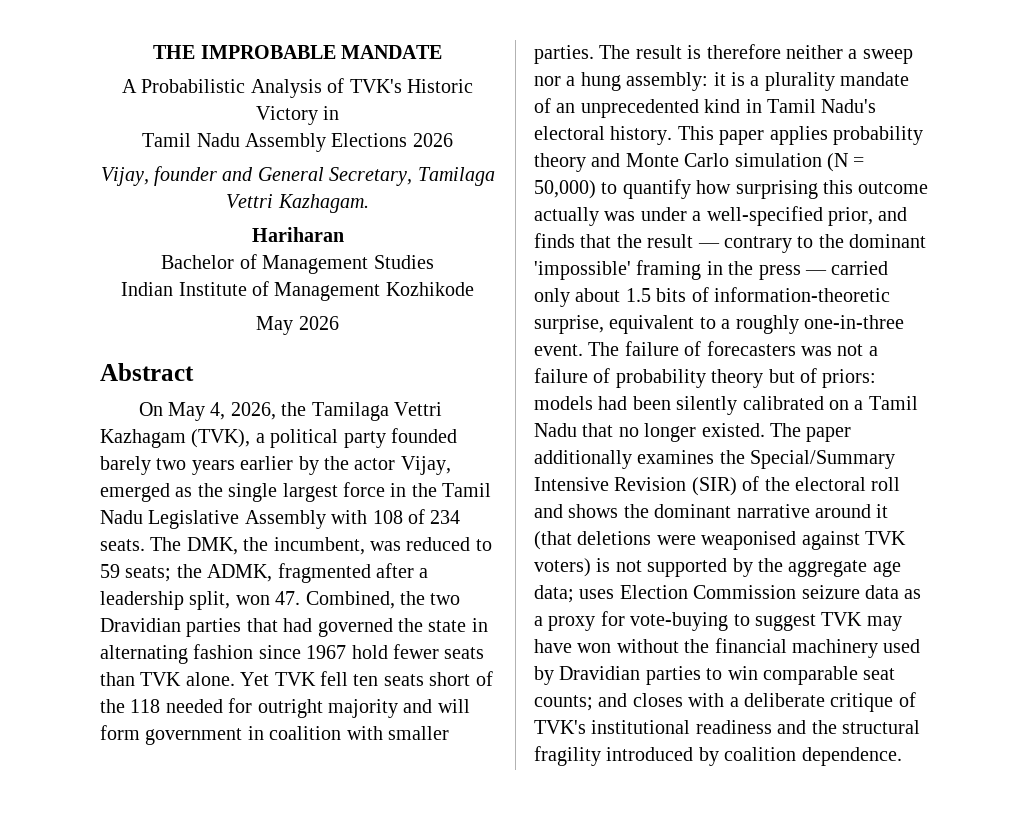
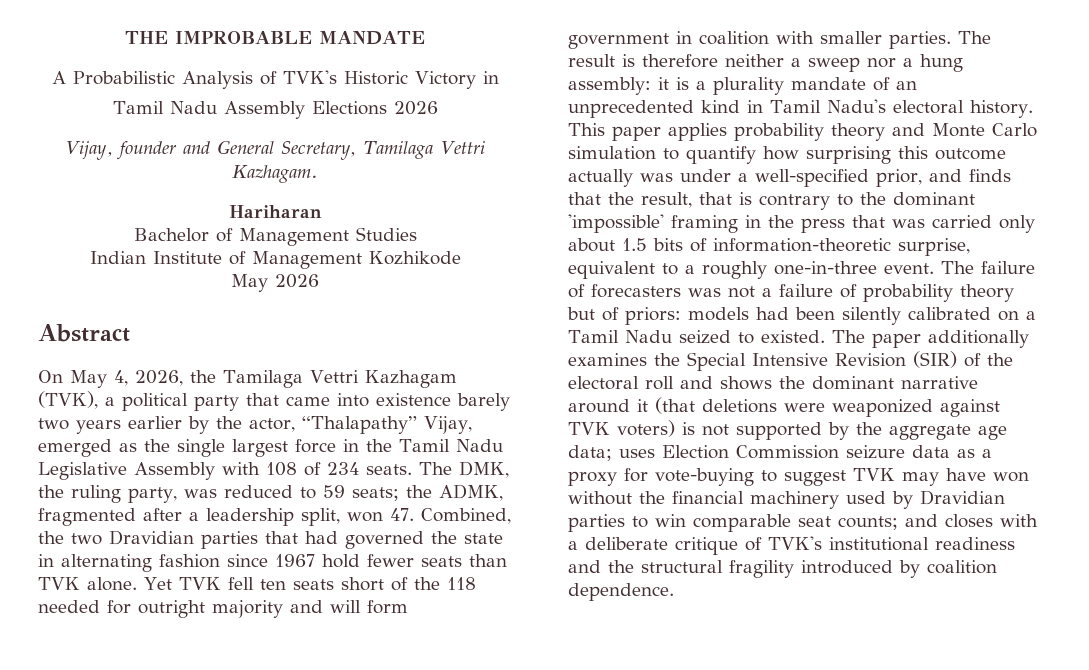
- On May 4, 2026, the Tamilaga Vettri Kazhagam (TVK), a political party founded barely two years earlier by the actor Vijay, emerged as the single largest force in the Tamil Nadu Legislative Assembly with 108 of 234 seats.
+ On May 4, 2026, the Tamilaga Vettri Kazhagam (TVK), a political party that came into existence barely two years earlier by the actor, “Thalapathy” Vijay, emerged as the single largest force in the Tamil Nadu Legislative Assembly with 108 of 234 seats.
- The DMK, the incumbent, was reduced to 59 seats; the ADMK, fragmented after a leadership split, won 47. Combined, the two Dravidian parties that had governed the state in alternating fashion since 1967 hold fewer seats than TVK alone.
+ The DMK, the ruling party, was reduced to 59 seats; the ADMK, fragmented after a leadership split, won 47. Combined, the two Dravidian parties that had governed the state in alternating fashion since 1967 hold fewer seats than TVK alone.
- This paper applies probability theory and Monte Carlo simulation (N = 50,000) to quantify how surprising this outcome actually was under a well-specified prior, and finds that the result — contrary to the dominant 'impossible' framing in the press — carried only about 1.5 bits of information-theoretic surprise, equivalent to a roughly one-in-three event.
+ This paper applies probability theory and Monte Carlo simulation to quantify how surprising this outcome actually was under a well-specified prior, and finds that the result, that is contrary to the dominant 'impossible' framing in the press that was carried only about 1.5 bits of information-theoretic surprise, equivalent to a roughly one-in-three event.
- The failure of forecasters was not a failure of probability theory but of priors: models had been silently calibrated on a Tamil Nadu that no longer existed.
+ The failure of forecasters was not a failure of probability theory but of priors: models had been silently calibrated on a Tamil Nadu seized to existed.
- The paper additionally examines the Special/Summary Intensive Revision (SIR) of the electoral roll and shows the dominant narrative around it (that deletions were weaponised against TVK voters) is not supported by the aggregate age data;
+ The paper additionally examines the Special Intensive Revision (SIR) of the electoral roll and shows the dominant narrative around it (that deletions were weaponized against TVK voters) is not supported by the aggregate age data;

